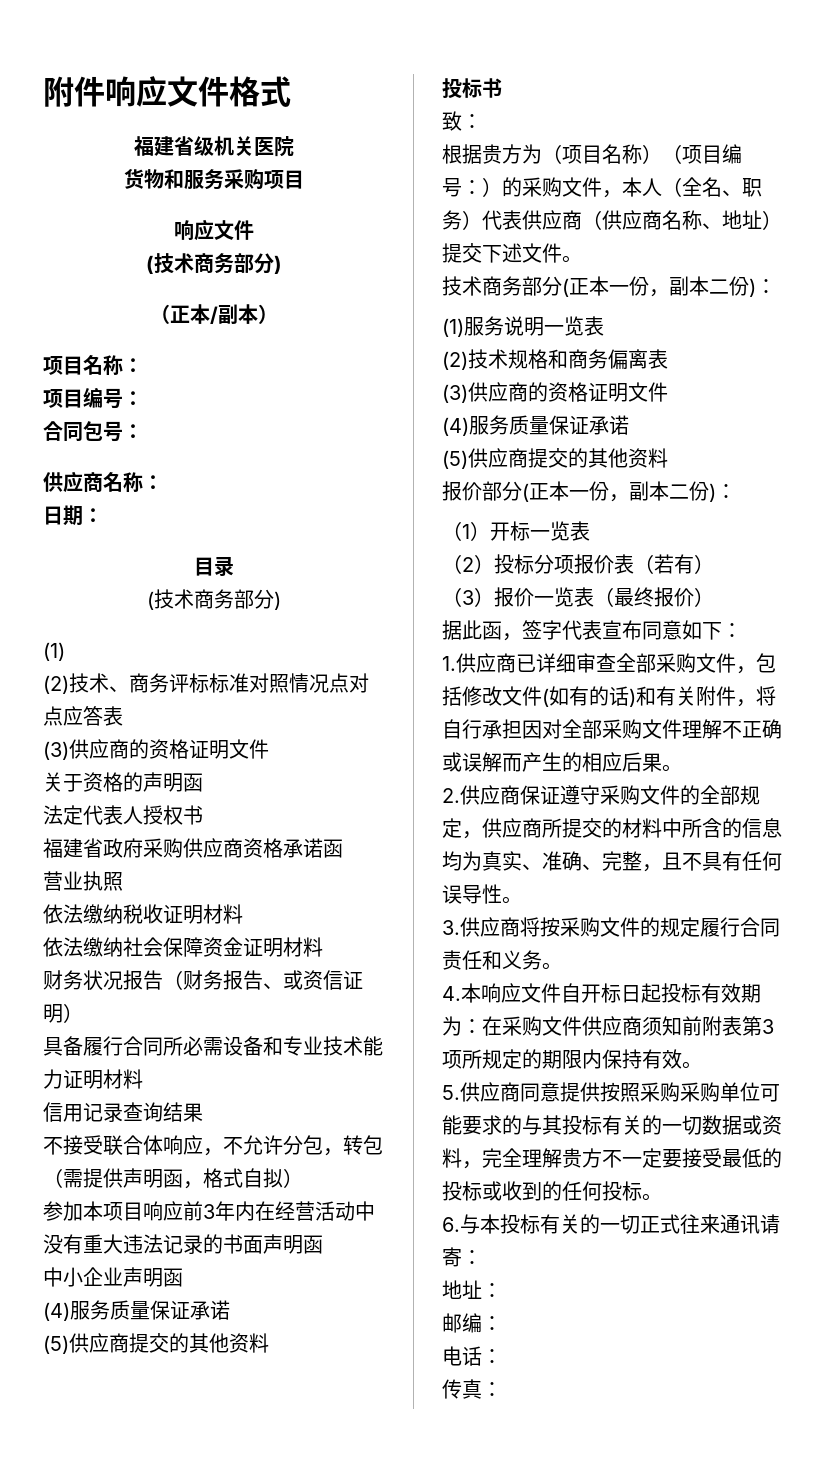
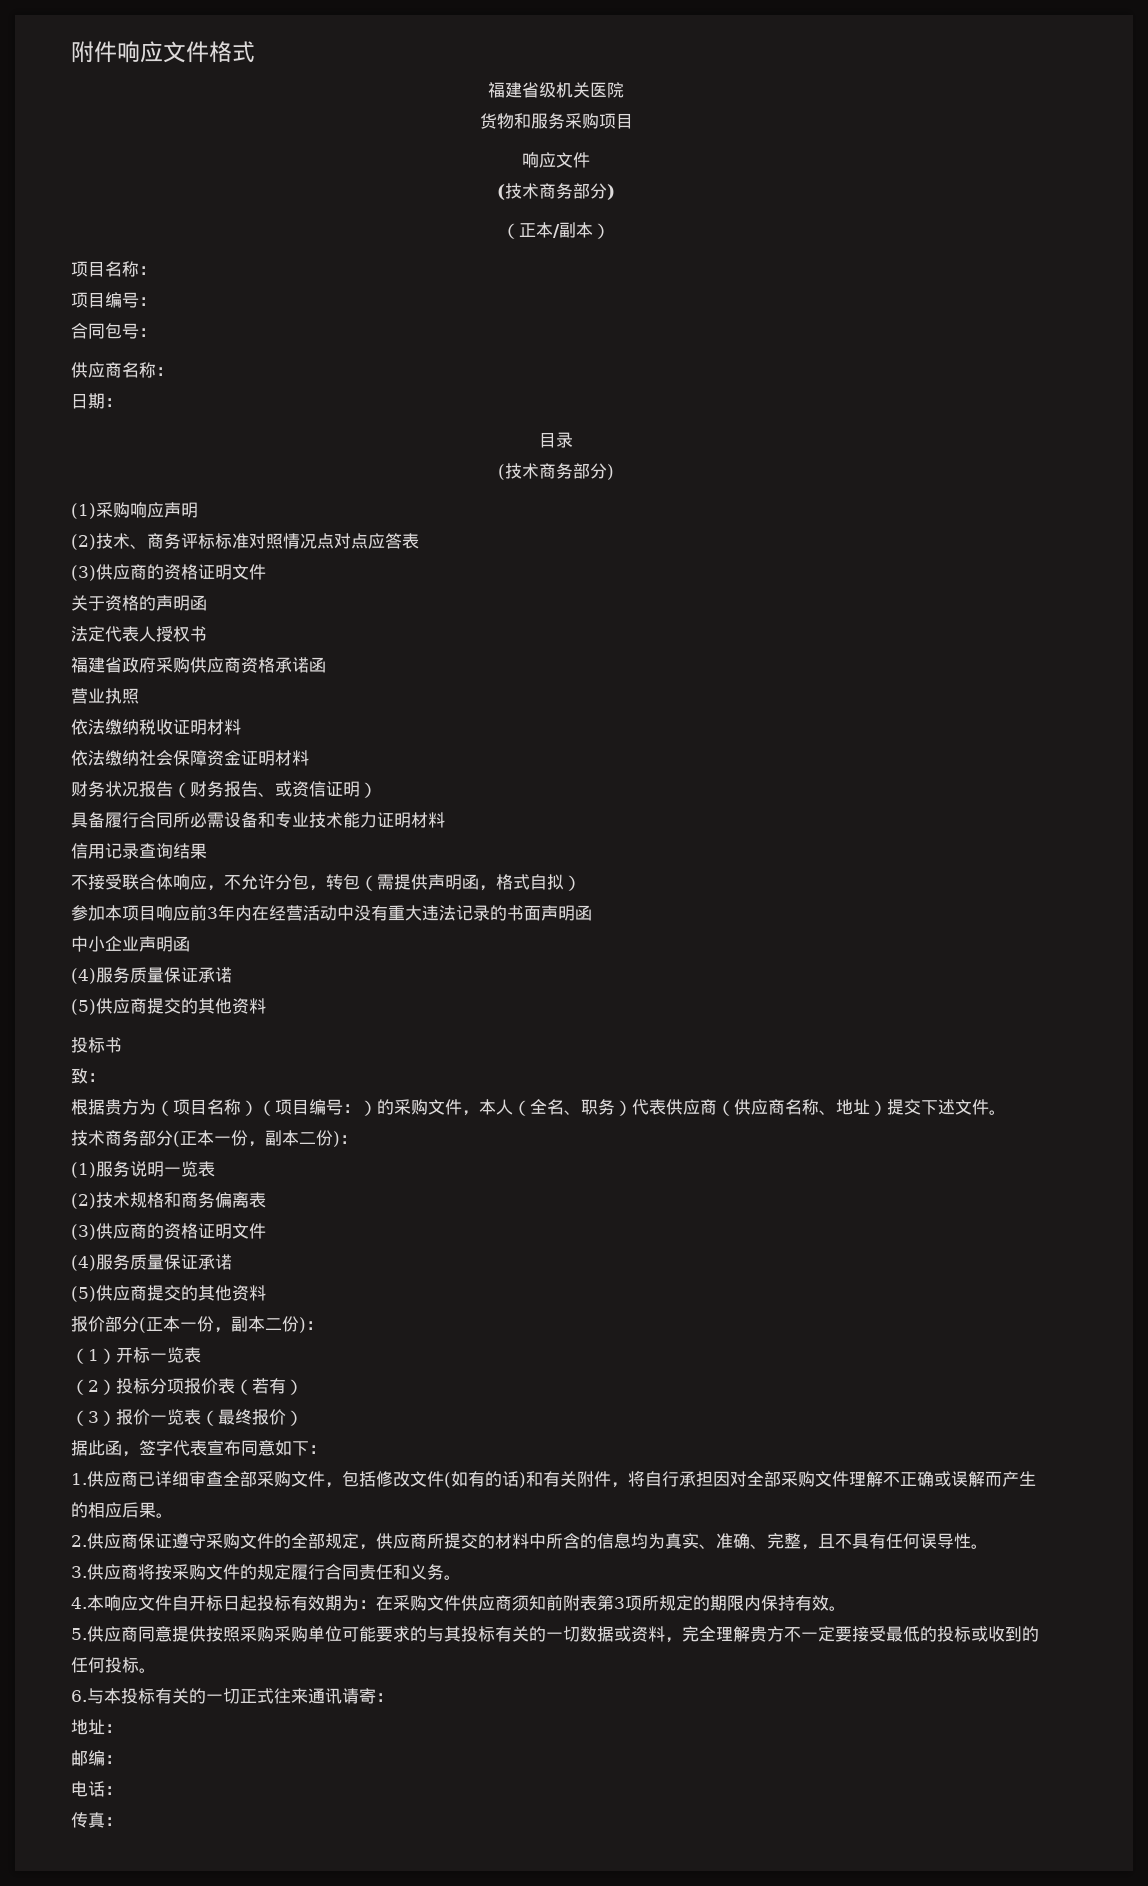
  目录
  (技术商务部分)
- (1)
+ (1)采购响应声明

